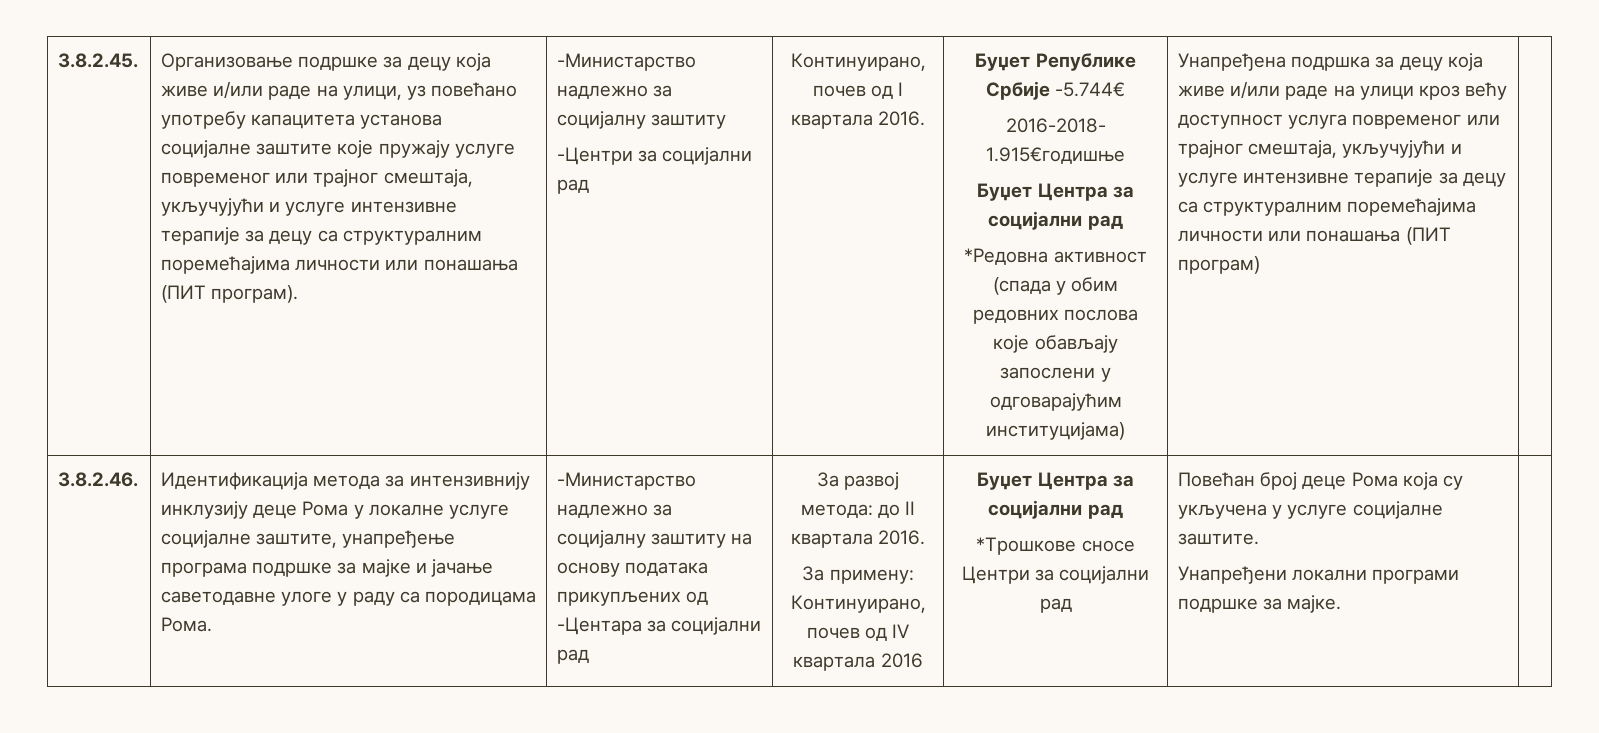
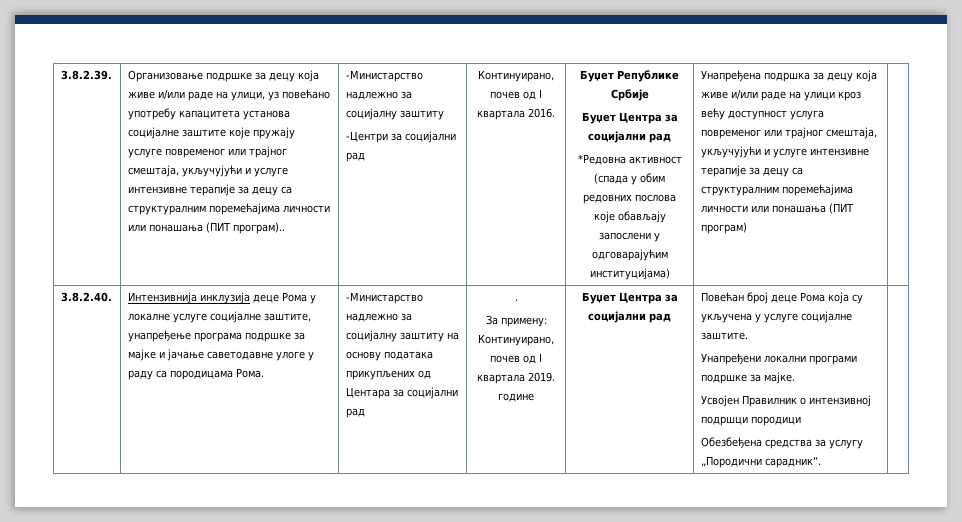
- 3.8.2.45.
+ 3.8.2.39.
- Организовање подршке за децу која живе и/или раде на улици, уз повећано употребу капацитета установа социјалне заштите које пружају услуге повременог или трајног смештаја, укључујући и услуге интензивне терапије за децу са структуралним поремећајима личности или понашања (ПИТ програм).
+ Организовање подршке за децу која живе и/или раде на улици, уз повећано употребу капацитета установа социјалне заштите које пружају услуге повременог или трајног смештаја, укључујући и услуге интензивне терапије за децу са структуралним поремећајима личности или понашања (ПИТ програм)..
- Буџет Републике Србије -5.744€
- 2016-2018- 1.915€годишње
+ Буџет Републике Србије
- 3.8.2.46. | Идентификација метода за интензивнију инклузију деце Рома у локалне услуге социјалне заштите, унапређење програма подршке за мајке и јачање саветодавне улоге у раду са породицама Рома.
+ 3.8.2.40. | Интензивнија инклузија деце Рома у локалне услуге социјалне заштите, унапређење програма подршке за мајке и јачање саветодавне улоге у раду са породицама Рома.
- -Министарство надлежно за социјалну заштиту на основу података прикупљених од -Центара за социјални рад | За развој метода: до II квартала 2016.
+ -Министарство надлежно за социјалну заштиту на основу података прикупљених од Центара за социјални рад | .
- За примену: Континуирано, почев од IV квартала 2016 | Буџет Центра за социјални рад
- *Трошкове сносе Центри за социјални рад
+ За примену: Континуирано, почев од I квартала 2019. године | Буџет Центра за социјални рад
+ Усвојен Правилник о интензивној подршци породици
+ Обезбеђена средства за услугу „Породични сарадник“.

